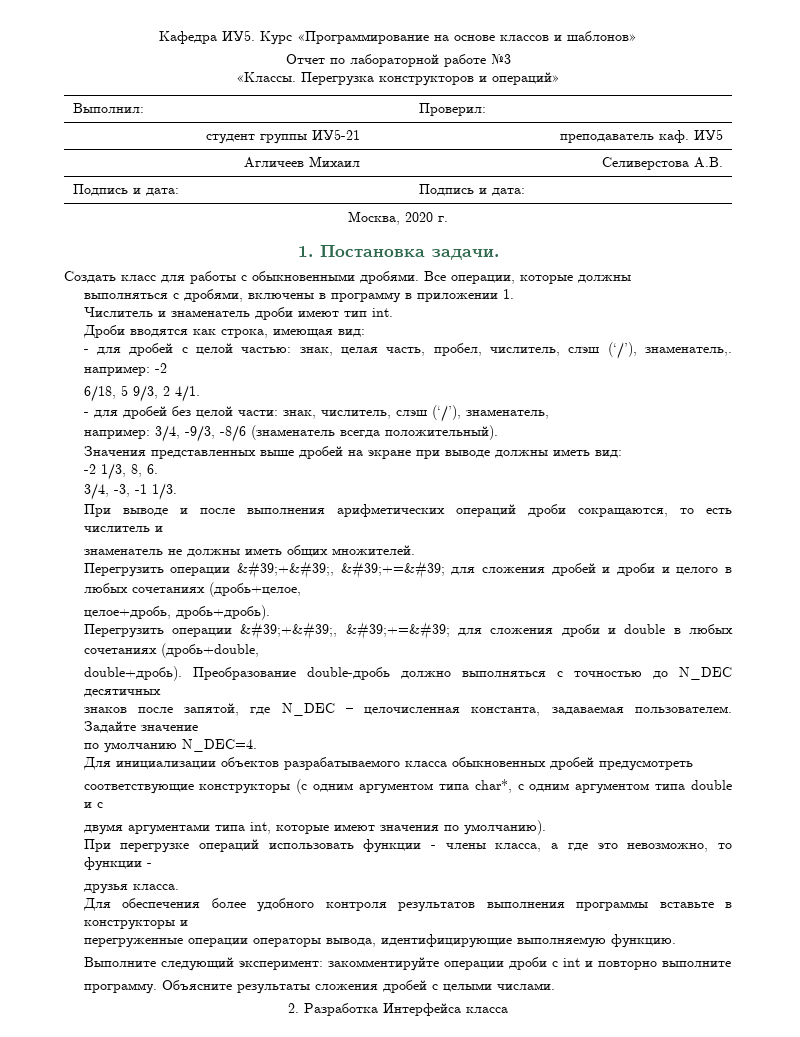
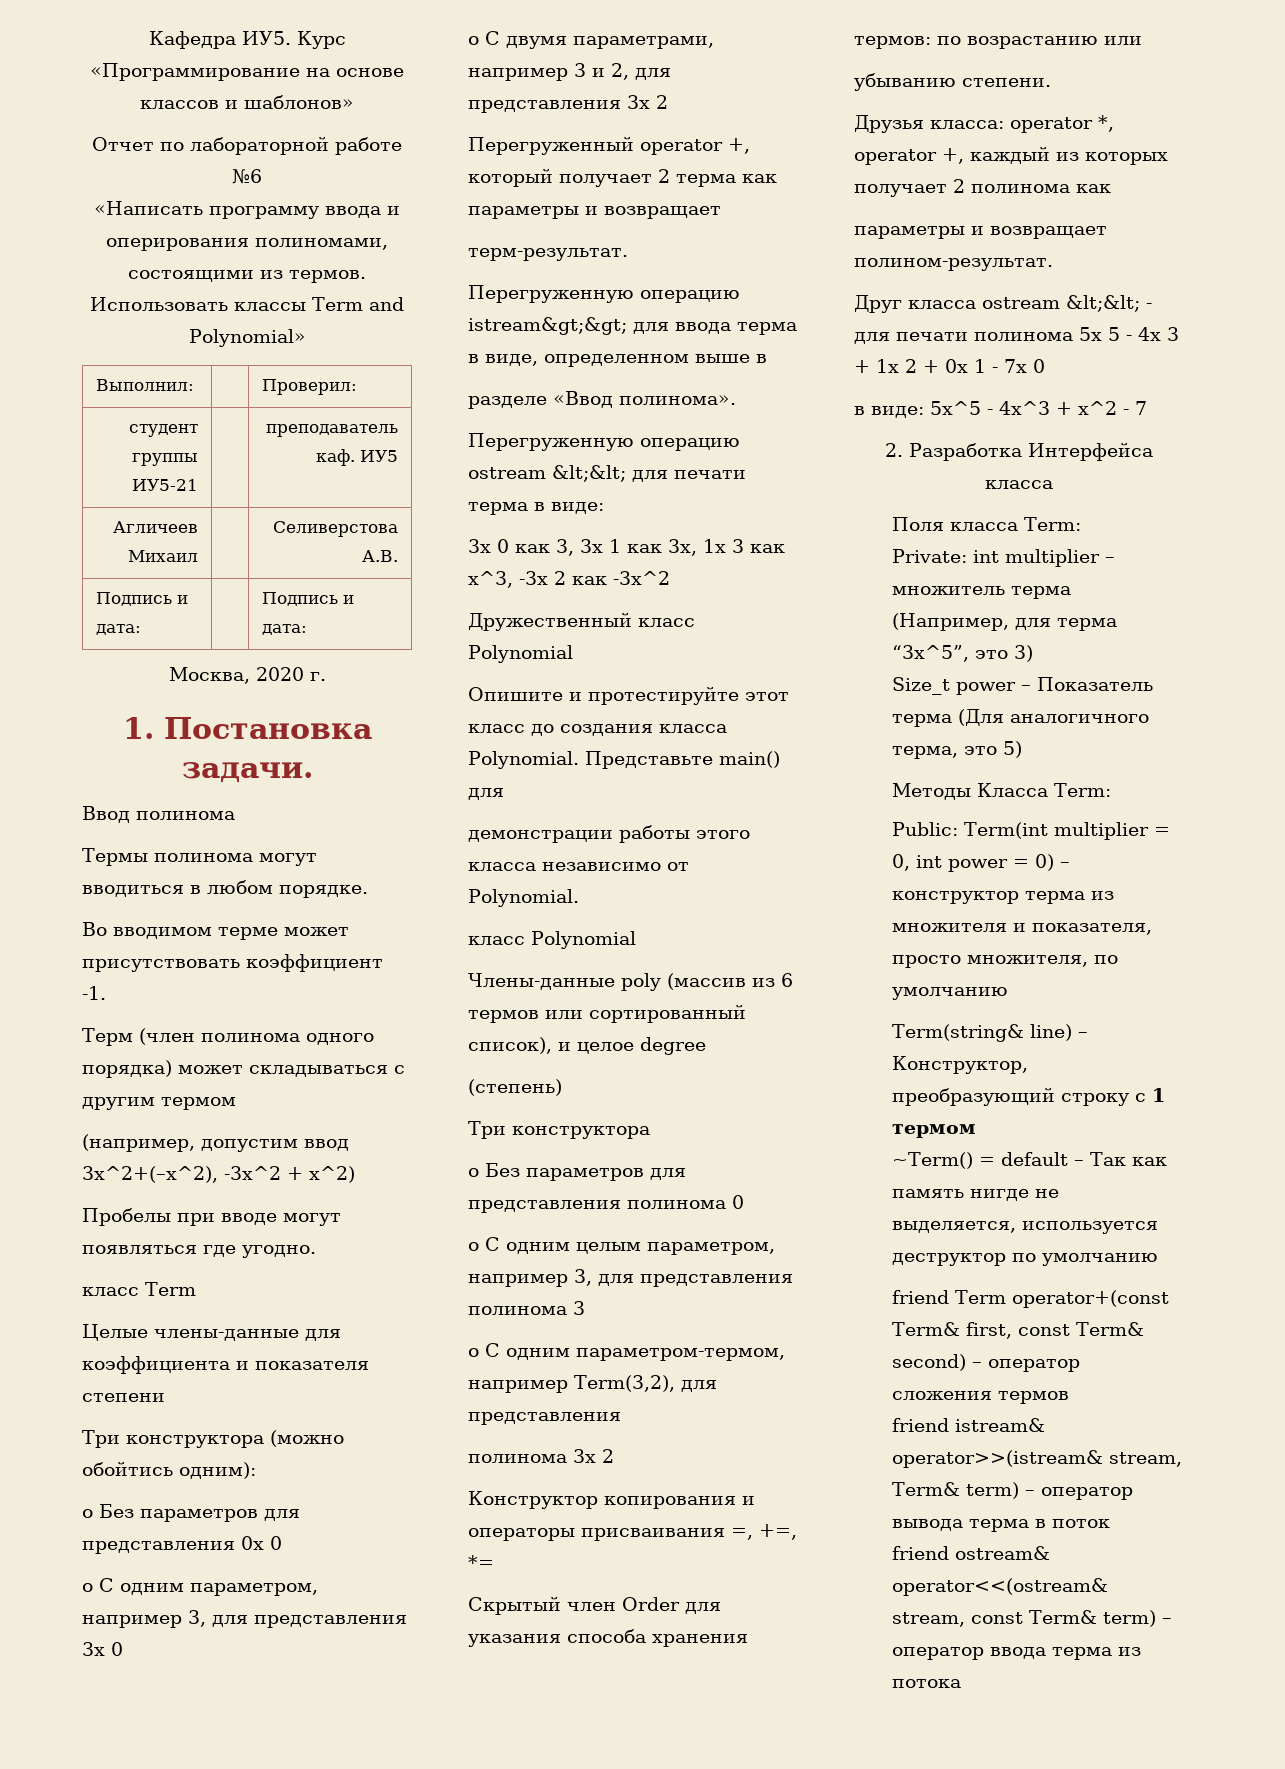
- Отчет по лабораторной работе №3
- «Классы. Перегрузка конструкторов и операций»
+ Отчет по лабораторной работе №6
+ «Написать программу ввода и оперирования полиномами, состоящими из термов. Использовать классы Term and Polynomial»
- Создать класс для работы с обыкновенными дробями. Все операции, которые должны
- выполняться с дробями, включены в программу в приложении 1.
- Числитель и знаменатель дроби имеют тип int.
- Дроби вводятся как строка, имеющая вид:
- - для дробей с целой частью: знак, целая часть, пробел, числитель, слэш (‘/’), знаменатель,. например: -2
- 6/18, 5 9/3, 2 4/1.
- - для дробей без целой части: знак, числитель, слэш (‘/’), знаменатель,
- например: 3/4, -9/3, -8/6 (знаменатель всегда положительный).
- Значения представленных выше дробей на экране при выводе должны иметь вид:
- -2 1/3, 8, 6.
- 3/4, -3, -1 1/3.
- При выводе и после выполнения арифметических операций дроби сокращаются, то есть числитель и
- знаменатель не должны иметь общих множителей.
- Перегрузить операции &#39;+&#39;, &#39;+=&#39; для сложения дробей и дроби и целого в любых сочетаниях (дробь+целое,
- целое+дробь, дробь+дробь).
- Перегрузить операции &#39;+&#39;, &#39;+=&#39; для сложения дроби и double в любых сочетаниях (дробь+double,
- double+дробь). Преобразование double-дробь должно выполняться с точностью до N_DEC десятичных
- знаков после запятой, где N_DEC – целочисленная константа, задаваемая пользователем. Задайте значение
- по умолчанию N_DEC=4.
- Для инициализации объектов разрабатываемого класса обыкновенных дробей предусмотреть
- соответствующие конструкторы (с одним аргументом типа char*, с одним аргументом типа double и с
- двумя аргументами типа int, которые имеют значения по умолчанию).
- При перегрузке операций использовать функции - члены класса, а где это невозможно, то функции -
- друзья класса.
- Для обеспечения более удобного контроля результатов выполнения программы вставьте в конструкторы и
- перегруженные операции операторы вывода, идентифицирующие выполняемую функцию.
- Выполните следующий эксперимент: закомментируйте операции дроби с int и повторно выполните
- программу. Объясните результаты сложения дробей с целыми числами.
+ Ввод полинома
+ Термы полинома могут вводиться в любом порядке.
+ Во вводимом терме может присутствовать коэффициент -1.
+ Терм (член полинома одного порядка) может складываться с другим термом
+ (например, допустим ввод 3x^2+(–x^2), -3x^2 + x^2)
+ Пробелы при вводе могут появляться где угодно.
+ класс Term
+ Целые члены-данные для коэффициента и показателя степени
+ Три конструктора (можно обойтись одним):
+ o Без параметров для представления 0x 0
+ o С одним параметром, например 3, для представления 3x 0
+ o С двумя параметрами, например 3 и 2, для представления 3x 2
+ Перегруженный operator +, который получает 2 терма как параметры и возвращает
+ терм-результат.
+ Перегруженную операцию istream&gt;&gt; для ввода терма в виде, определенном выше в
+ разделе «Ввод полинома».
+ Перегруженную операцию ostream &lt;&lt; для печати терма в виде:
+ 3x 0 как 3, 3x 1 как 3x, 1x 3 как x^3, -3x 2 как -3x^2
+ Дружественный класс Polynomial
+ Опишите и протестируйте этот класс до создания класса Polynomial. Представьте main() для
+ демонстрации работы этого класса независимо от Polynomial.
+ класс Polynomial
+ Члены-данные poly (массив из 6 термов или сортированный список), и целое degree
+ (степень)
+ Три конструктора
+ o Без параметров для представления полинома 0
+ o С одним целым параметром, например 3, для представления полинома 3
+ o С одним параметром-термом, например Term(3,2), для представления
+ полинома 3x 2
+ Конструктор копирования и операторы присваивания =, +=, *=
+ Скрытый член Order для указания способа хранения термов: по возрастанию или
+ убыванию степени.
+ Друзья класса: operator *, operator +, каждый из которых получает 2 полинома как
+ параметры и возвращает полином-результат.
+ Друг класса ostream &lt;&lt; - для печати полинома 5x 5 - 4x 3 + 1x 2 + 0x 1 - 7x 0
+ в виде: 5x^5 - 4x^3 + x^2 - 7
  2. Разработка Интерфейса класса
+ Поля класса Term:
+ Private: int multiplier – множитель терма (Например, для терма “3x^5”, это 3)
+ Size_t power – Показатель терма (Для аналогичного терма, это 5)
+ Методы Класса Term:
+ Public: Term(int multiplier = 0, int power = 0) – конструктор терма из множителя и показателя, просто множителя, по умолчанию
+ Term(string& line) – Конструктор, преобразующий строку с 1 термом
+ ~Term() = default – Так как память нигде не выделяется, используется деструктор по умолчанию
+ friend Term operator+(const Term& first, const Term& second) – оператор сложения термов
+ friend istream& operator>>(istream& stream, Term& term) – оператор вывода терма в поток
+ friend ostream& operator<<(ostream& stream, const Term& term) – оператор ввода терма из потока

